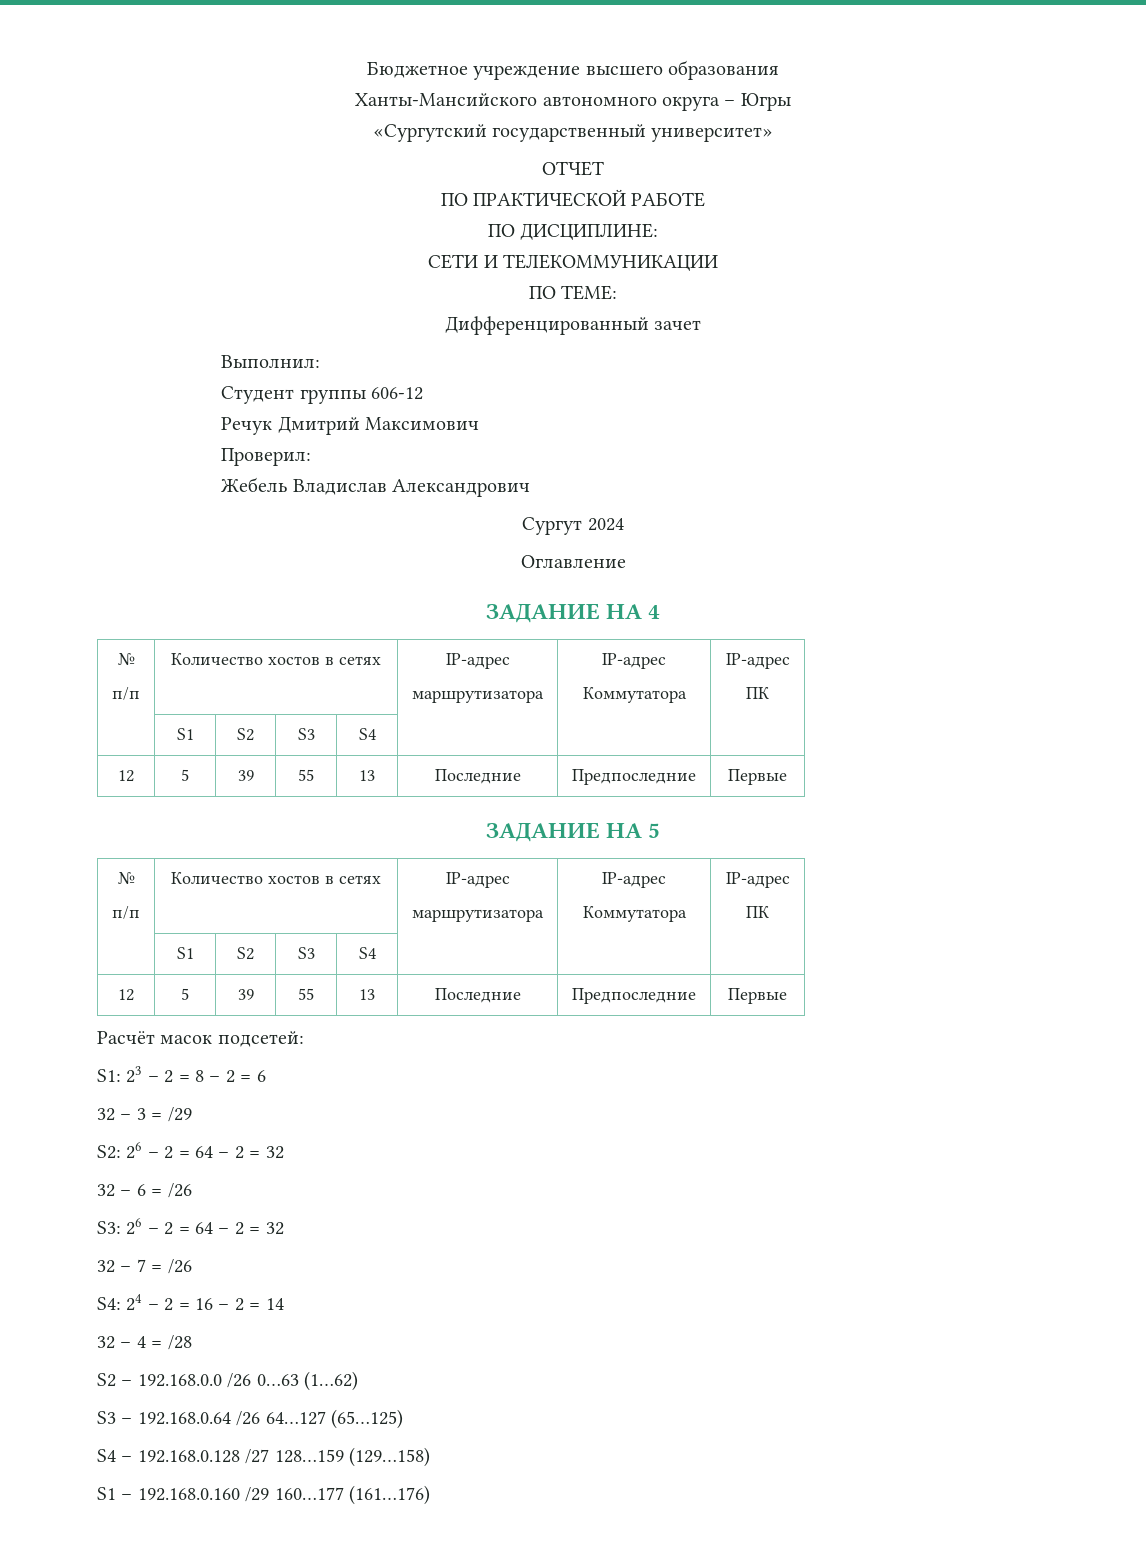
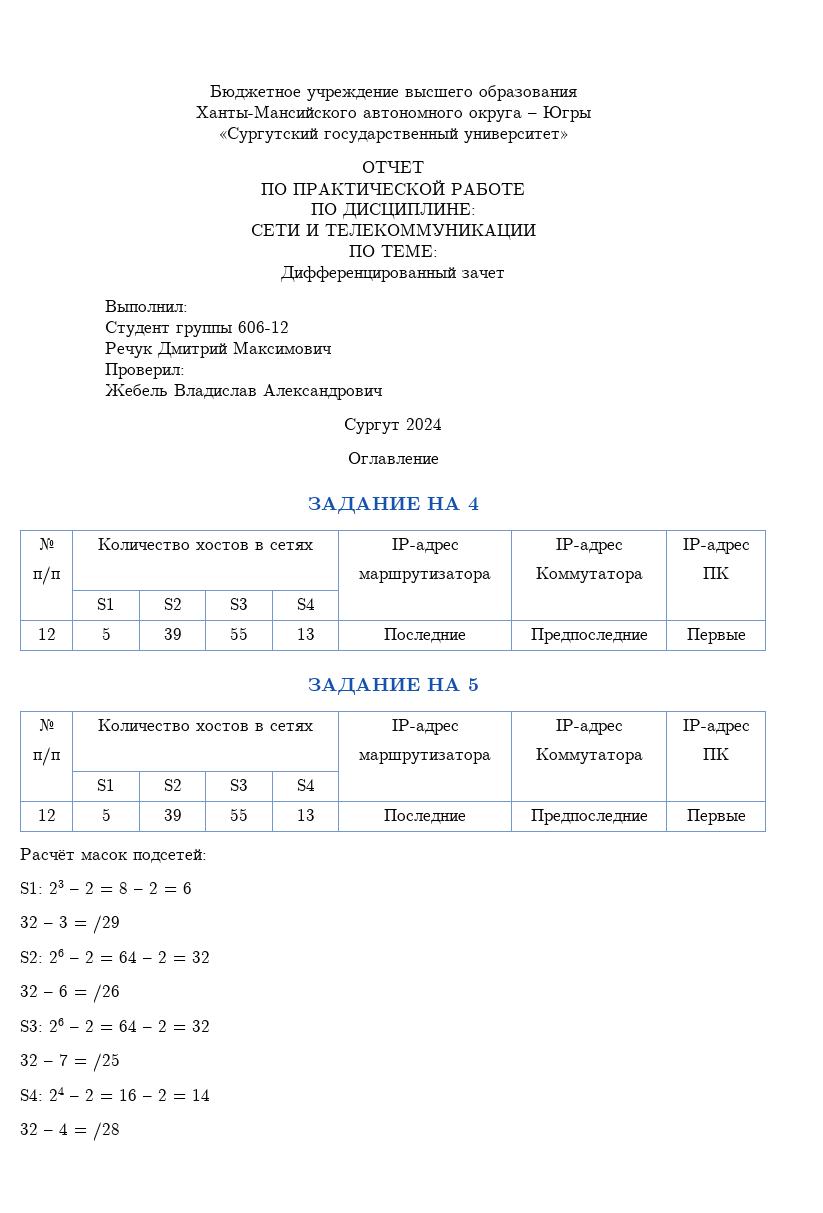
- 32 – 7 = /26
+ 32 – 7 = /25
- S2 – 192.168.0.0 /26 0…63 (1…62)
- S3 – 192.168.0.64 /26 64…127 (65…125)
- S4 – 192.168.0.128 /27 128…159 (129…158)
- S1 – 192.168.0.160 /29 160…177 (161…176)

